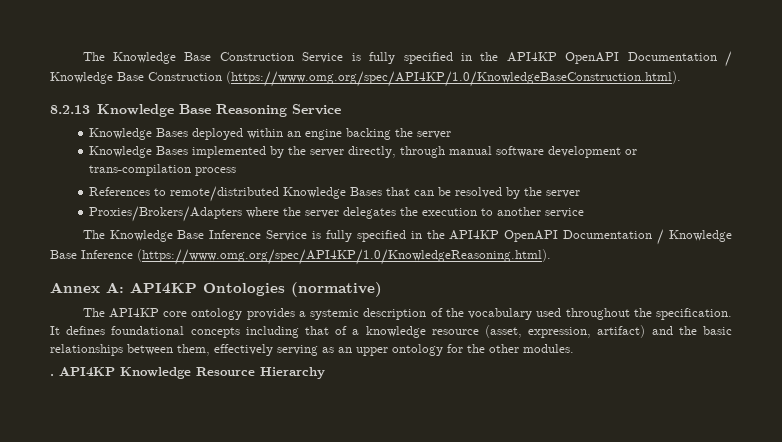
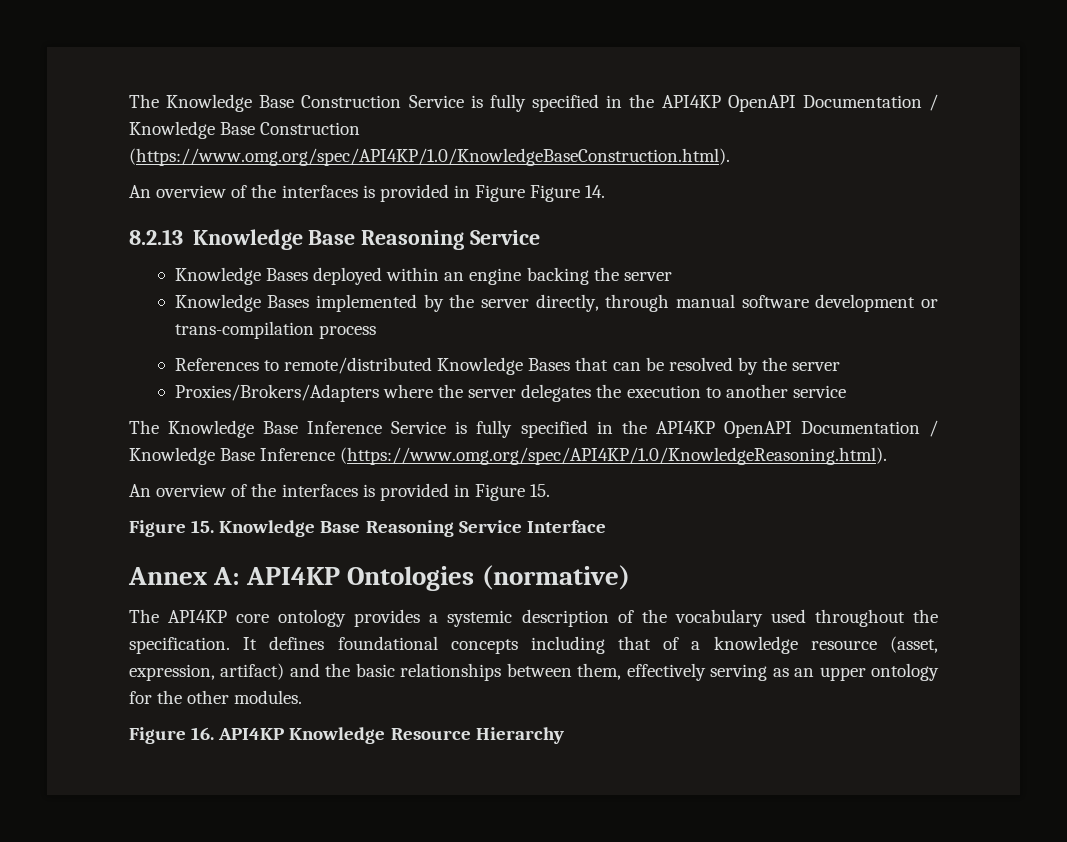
+ An overview of the interfaces is provided in Figure Figure 14.
+ An overview of the interfaces is provided in Figure 15.
+ Figure 15. Knowledge Base Reasoning Service Interface
- . API4KP Knowledge Resource Hierarchy
+ Figure 16. API4KP Knowledge Resource Hierarchy

